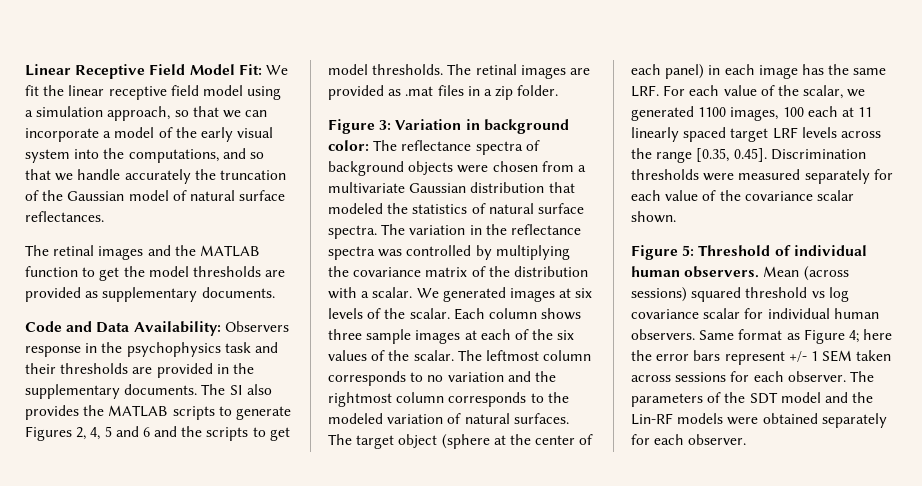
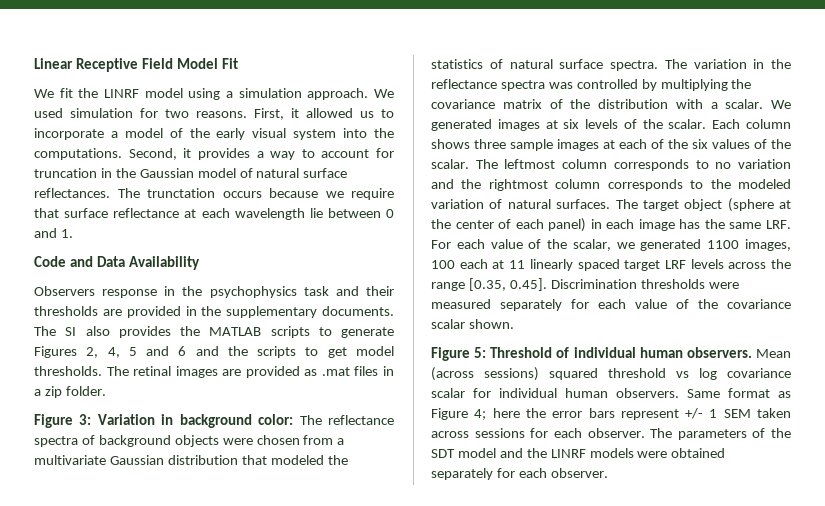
- Linear Receptive Field Model Fit: We fit the linear receptive field model using a simulation approach, so that we can incorporate a model of the early visual system into the computations, and so that we handle accurately the truncation of the Gaussian model of natural surface reflectances.
- The retinal images and the MATLAB function to get the model thresholds are provided as supplementary documents.
+ Linear Receptive Field Model Fit
+ We fit the LINRF model using a simulation approach. We used simulation for two reasons. First, it allowed us to incorporate a model of the early visual system into the computations. Second, it provides a way to account for truncation in the Gaussian model of natural surface reflectances. The trunctation occurs because we require that surface reflectance at each wavelength lie between 0 and 1.
- Code and Data Availability: Observers response in the psychophysics task and their thresholds are provided in the supplementary documents.
+ Code and Data Availability
+ Observers response in the psychophysics task and their thresholds are provided in the supplementary documents.
- The parameters of the SDT model and the Lin-RF models were obtained separately for each observer.
+ The parameters of the SDT model and the LINRF models were obtained separately for each observer.

